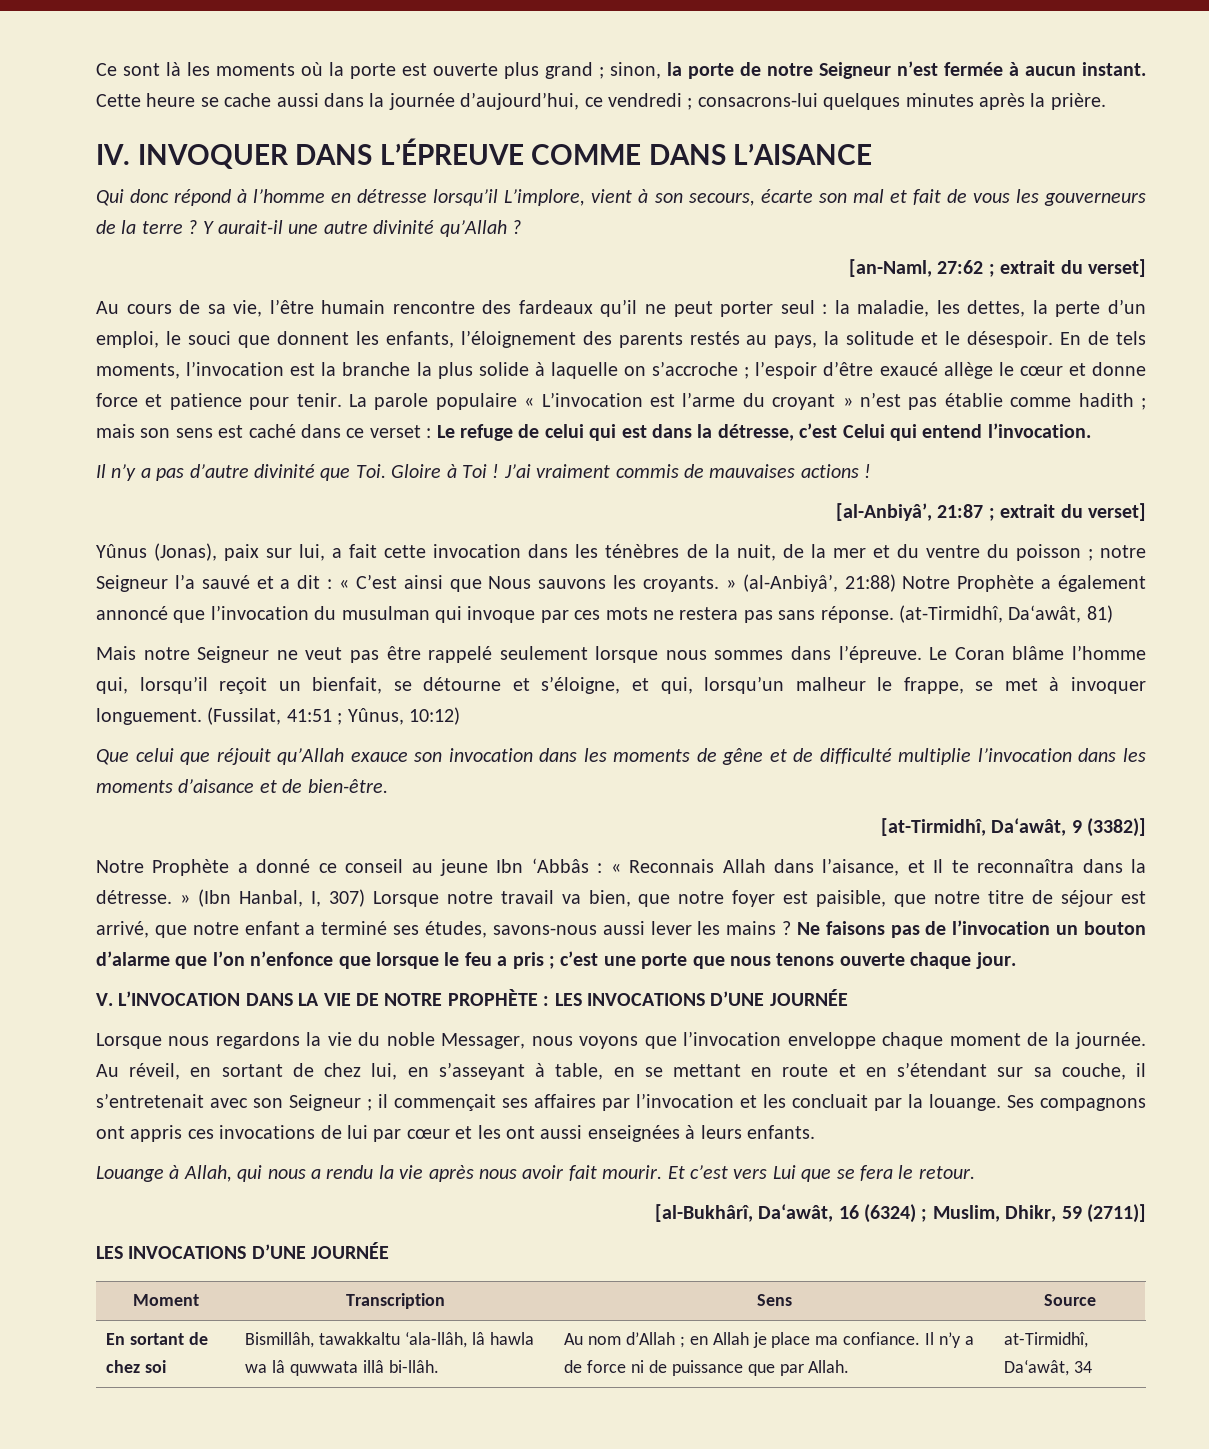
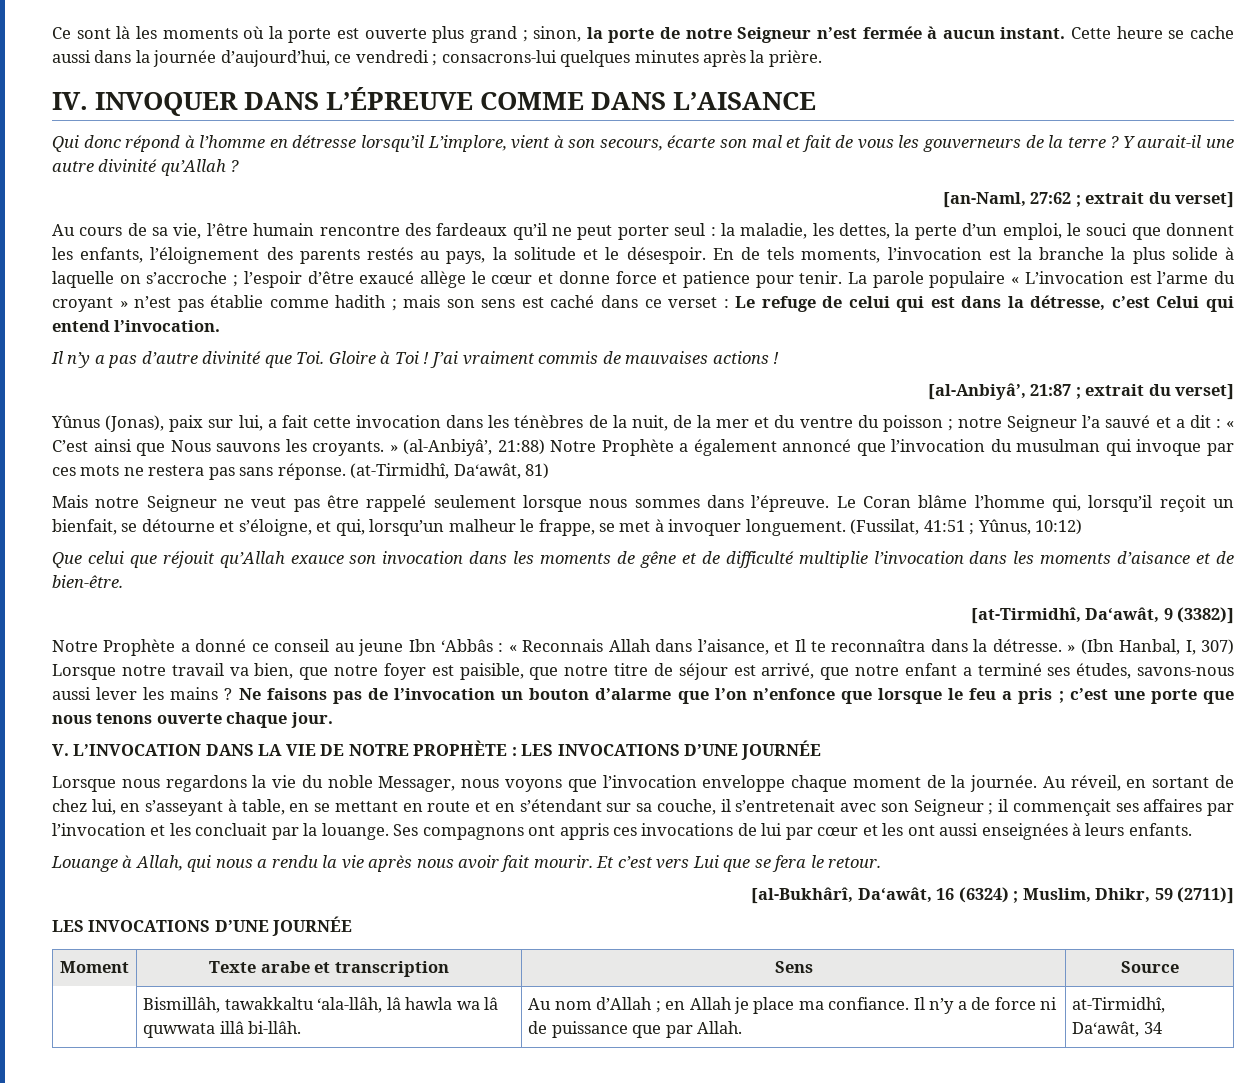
- Moment | Transcription | Sens | Source
- En sortant de chez soi | Bismillâh, tawakkaltu ‘ala-llâh, lâ hawla wa lâ quwwata illâ bi-llâh. | Au nom d’Allah ; en Allah je place ma confiance. Il n’y a de force ni de puissance que par Allah. | at-Tirmidhî, Da‘awât, 34
+ Moment | Texte arabe et transcription | Sens | Source
+ | Bismillâh, tawakkaltu ‘ala-llâh, lâ hawla wa lâ quwwata illâ bi-llâh. | Au nom d’Allah ; en Allah je place ma confiance. Il n’y a de force ni de puissance que par Allah. | at-Tirmidhî, Da‘awât, 34

